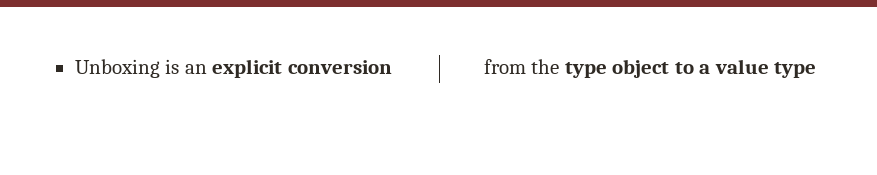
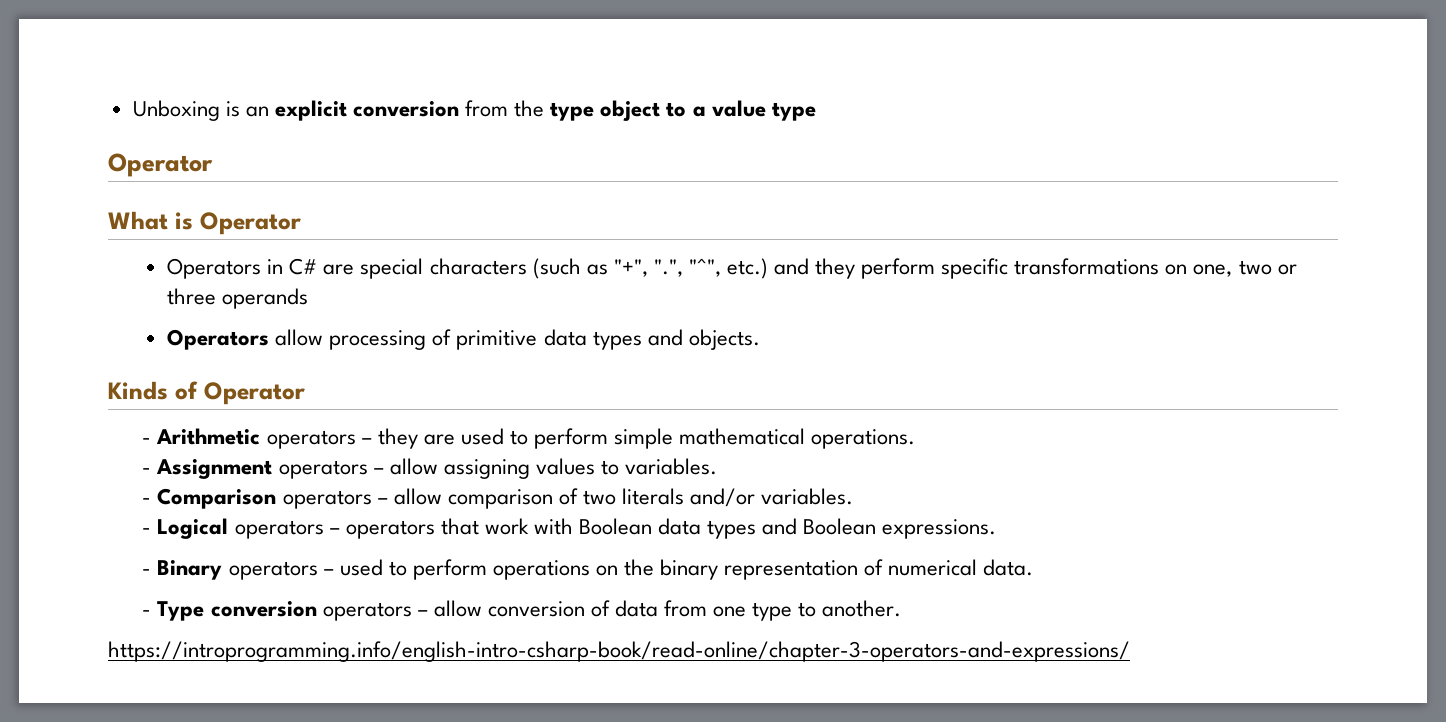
  Unboxing is an explicit conversion from the type object to a value type
+ Operator
+ What is Operator
+ Operators in C# are special characters (such as "+", ".", "^", etc.) and they perform specific transformations on one, two or three operands
+ Operators allow processing of primitive data types and objects.
+ Kinds of Operator
+ - Arithmetic operators – they are used to perform simple mathematical operations.
+ - Assignment operators – allow assigning values to variables.
+ - Comparison operators – allow comparison of two literals and/or variables.
+ - Logical operators – operators that work with Boolean data types and Boolean expressions.
+ - Binary operators – used to perform operations on the binary representation of numerical data.
+ - Type conversion operators – allow conversion of data from one type to another.
+ https://introprogramming.info/english-intro-csharp-book/read-online/chapter-3-operators-and-expressions/

